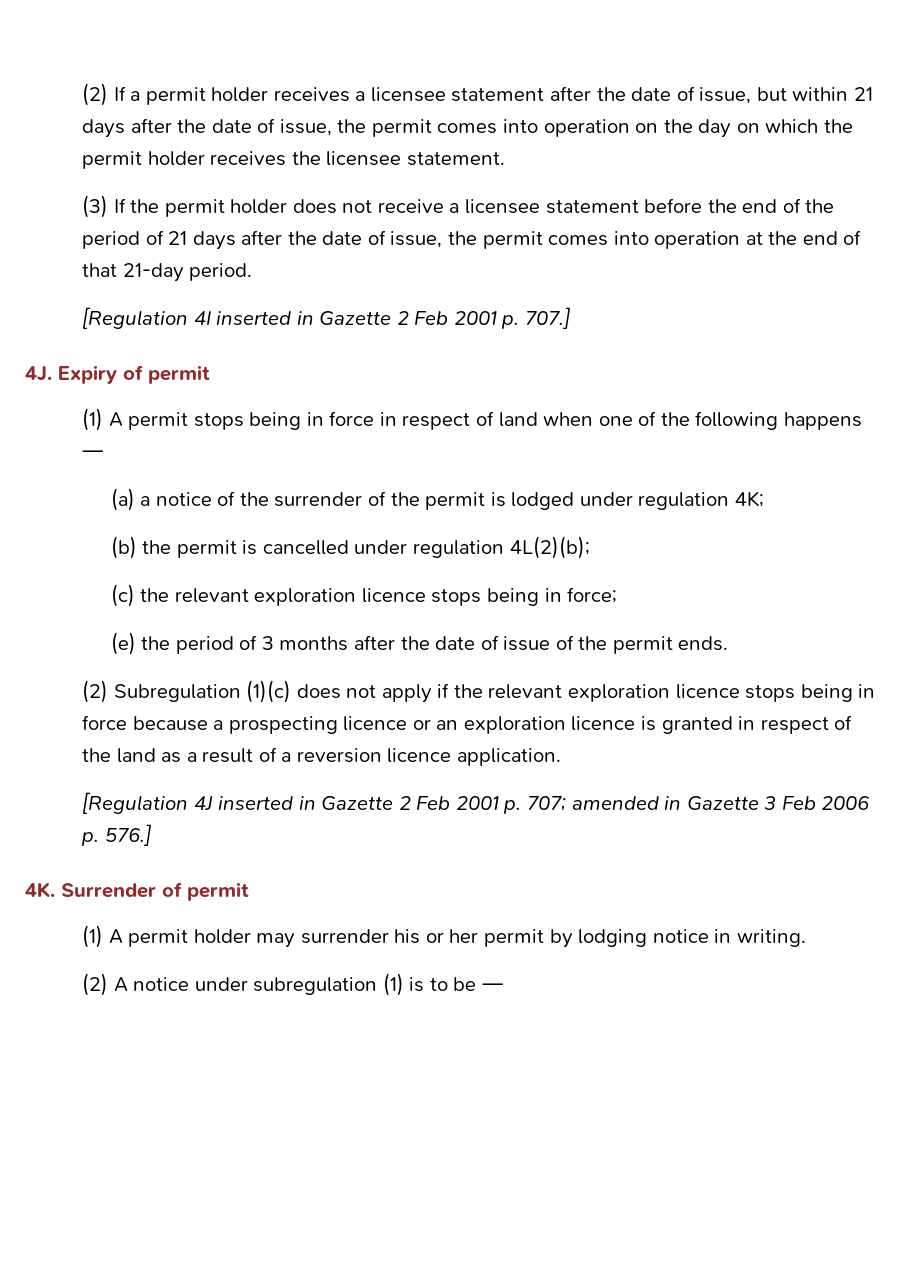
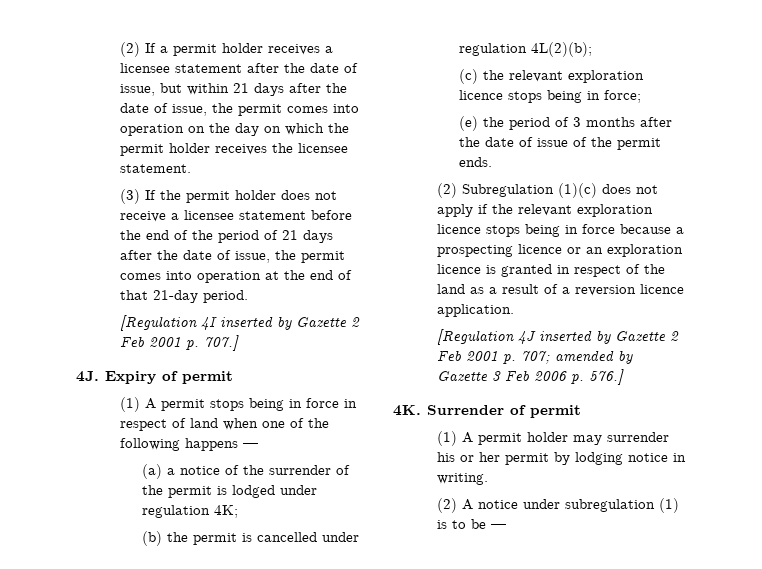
- [Regulation 4I inserted in Gazette 2 Feb 2001 p. 707.]
+ [Regulation 4I inserted by Gazette 2 Feb 2001 p. 707.]
- [Regulation 4J inserted in Gazette 2 Feb 2001 p. 707; amended in Gazette 3 Feb 2006 p. 576.]
+ [Regulation 4J inserted by Gazette 2 Feb 2001 p. 707; amended by Gazette 3 Feb 2006 p. 576.]

